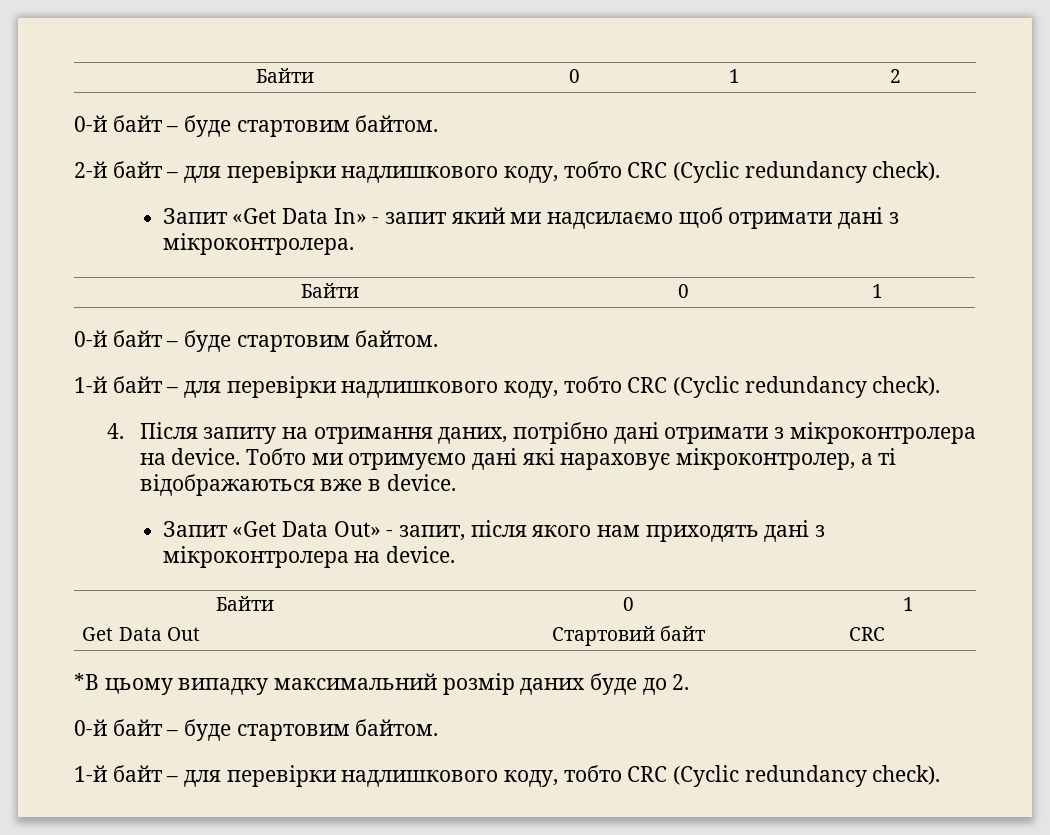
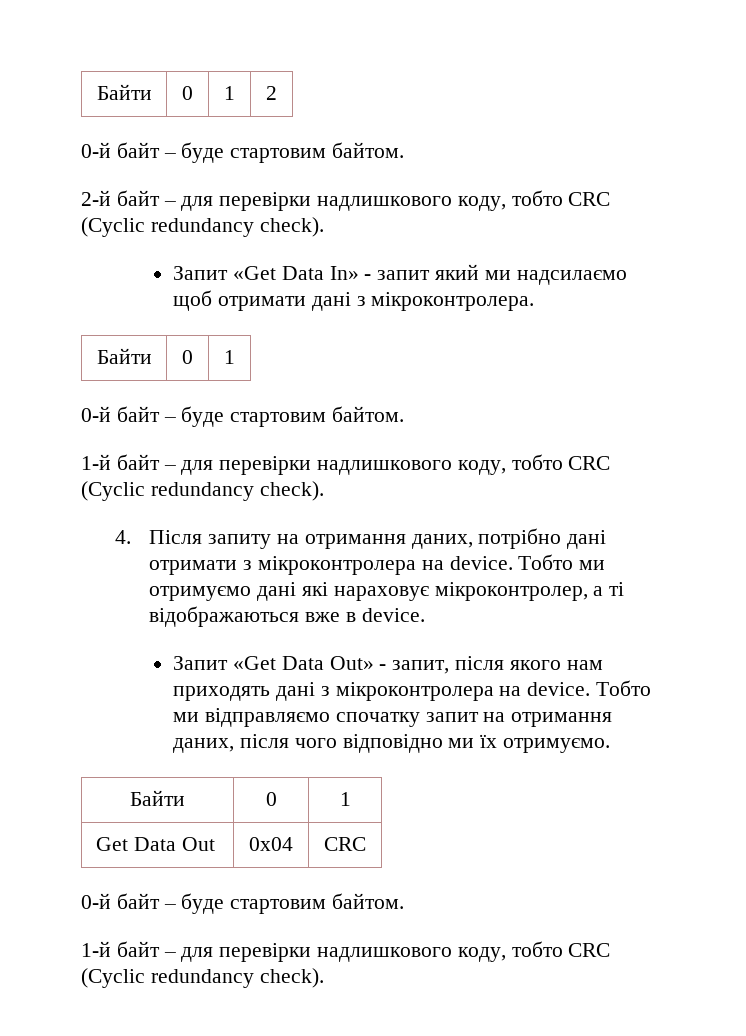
+ Тобто ми відправляємо спочатку запит на отримання даних, після чого відповідно ми їх отримуємо.
- Get Data Out | Стартовий байт | CRC
- *В цьому випадку максимальний розмір даних буде до 2.
+ Get Data Out | 0x04 | CRC

